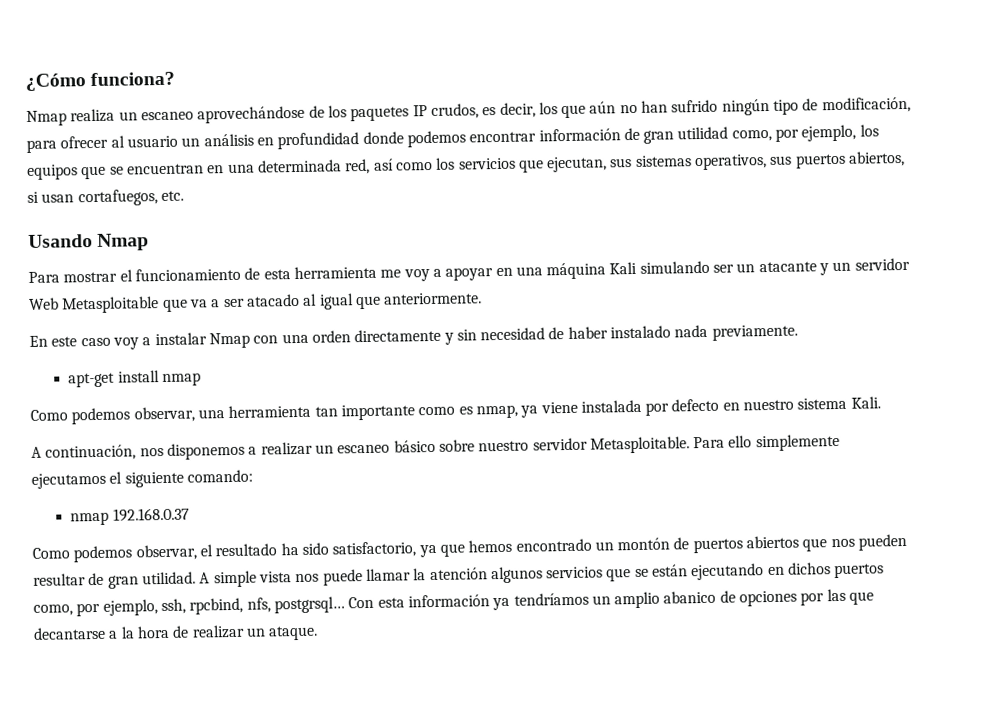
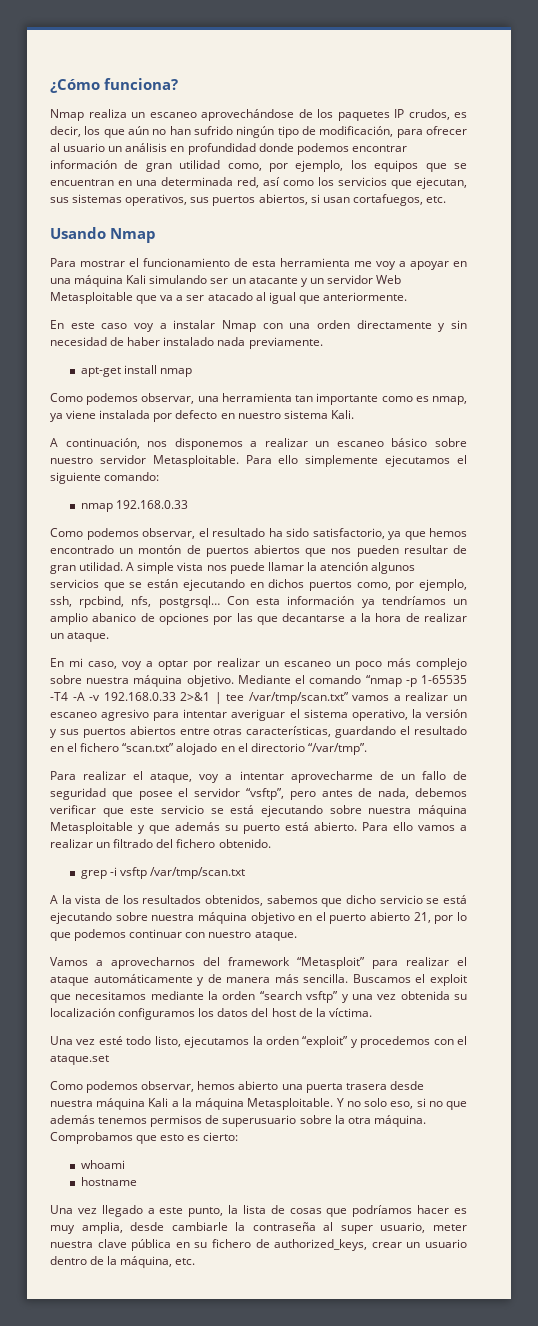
- nmap 192.168.0.37
+ nmap 192.168.0.33
+ En mi caso, voy a optar por realizar un escaneo un poco más complejo sobre nuestra máquina objetivo. Mediante el comando “nmap -p 1-65535 -T4 -A -v 192.168.0.33 2>&1 | tee /var/tmp/scan.txt” vamos a realizar un escaneo agresivo para intentar averiguar el sistema operativo, la versión y sus puertos abiertos entre otras características, guardando el resultado en el fichero “scan.txt” alojado en el directorio “/var/tmp”.
+ Para realizar el ataque, voy a intentar aprovecharme de un fallo de seguridad que posee el servidor “vsftp”, pero antes de nada, debemos verificar que este servicio se está ejecutando sobre nuestra máquina Metasploitable y que además su puerto está abierto. Para ello vamos a realizar un filtrado del fichero obtenido.
+ grep -i vsftp /var/tmp/scan.txt
+ A la vista de los resultados obtenidos, sabemos que dicho servicio se está ejecutando sobre nuestra máquina objetivo en el puerto abierto 21, por lo que podemos continuar con nuestro ataque.
+ Vamos a aprovecharnos del framework “Metasploit” para realizar el ataque automáticamente y de manera más sencilla. Buscamos el exploit que necesitamos mediante la orden “search vsftp” y una vez obtenida su localización configuramos los datos del host de la víctima.
+ Una vez esté todo listo, ejecutamos la orden “exploit” y procedemos con el ataque.set
+ Como podemos observar, hemos abierto una puerta trasera desde nuestra máquina Kali a la máquina Metasploitable. Y no solo eso, si no que además tenemos permisos de superusuario sobre la otra máquina. Comprobamos que esto es cierto:
+ whoami
+ hostname
+ Una vez llegado a este punto, la lista de cosas que podríamos hacer es muy amplia, desde cambiarle la contraseña al super usuario, meter nuestra clave pública en su fichero de authorized_keys, crear un usuario dentro de la máquina, etc.

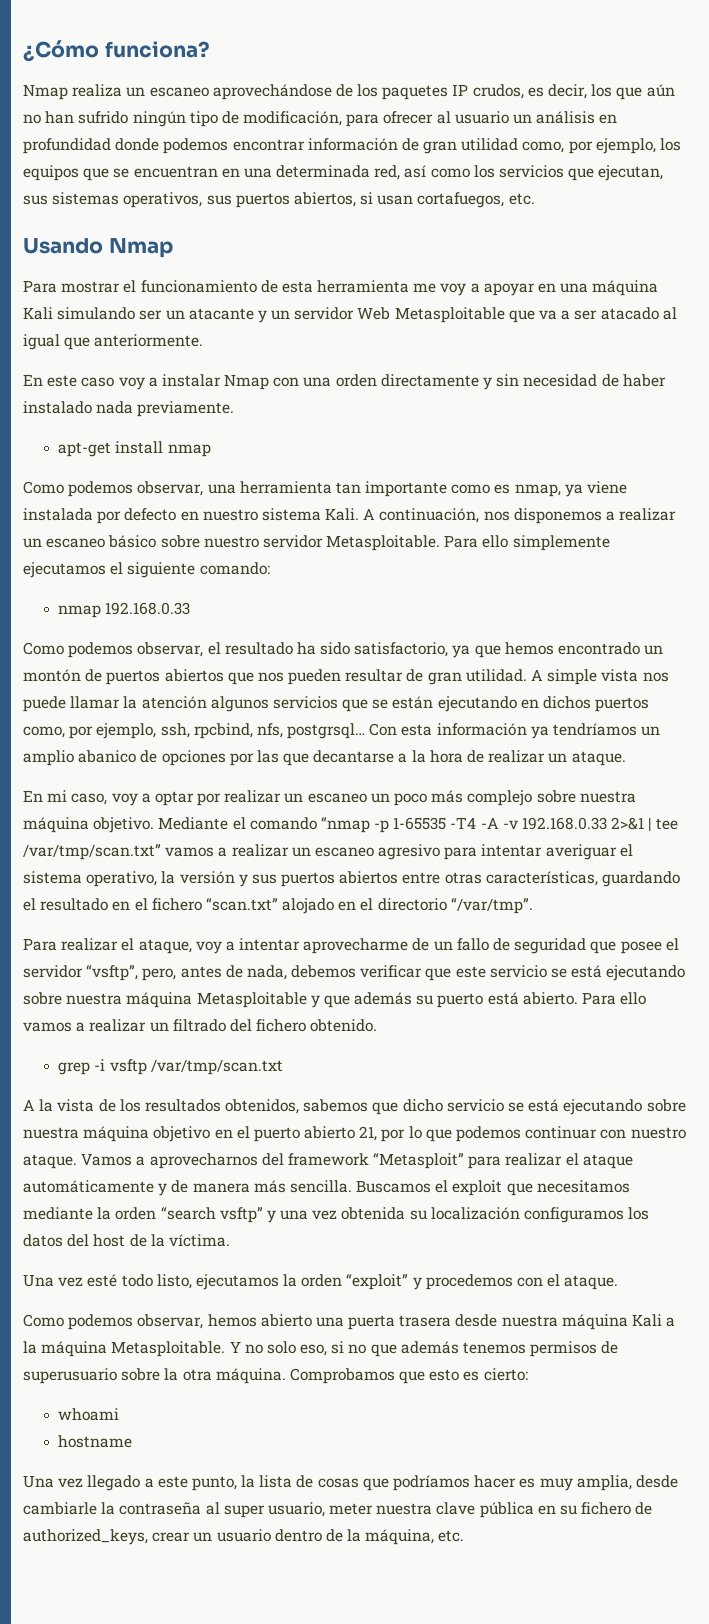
- Como podemos observar, una herramienta tan importante como es nmap, ya viene instalada por defecto en nuestro sistema Kali.
- A continuación, nos disponemos a realizar un escaneo básico sobre nuestro servidor Metasploitable.
+ Como podemos observar, una herramienta tan importante como es nmap, ya viene instalada por defecto en nuestro sistema Kali. A continuación, nos disponemos a realizar un escaneo básico sobre nuestro servidor Metasploitable.
- Para realizar el ataque, voy a intentar aprovecharme de un fallo de seguridad que posee el servidor “vsftp”, pero antes de nada, debemos verificar que este servicio se está ejecutando sobre nuestra máquina Metasploitable y que además su puerto está abierto.
+ Para realizar el ataque, voy a intentar aprovecharme de un fallo de seguridad que posee el servidor “vsftp”, pero, antes de nada, debemos verificar que este servicio se está ejecutando sobre nuestra máquina Metasploitable y que además su puerto está abierto.
- A la vista de los resultados obtenidos, sabemos que dicho servicio se está ejecutando sobre nuestra máquina objetivo en el puerto abierto 21, por lo que podemos continuar con nuestro ataque.
- Vamos a aprovecharnos del framework “Metasploit” para realizar el ataque automáticamente y de manera más sencilla.
+ A la vista de los resultados obtenidos, sabemos que dicho servicio se está ejecutando sobre nuestra máquina objetivo en el puerto abierto 21, por lo que podemos continuar con nuestro ataque. Vamos a aprovecharnos del framework “Metasploit” para realizar el ataque automáticamente y de manera más sencilla.
- Una vez esté todo listo, ejecutamos la orden “exploit” y procedemos con el ataque.set
+ Una vez esté todo listo, ejecutamos la orden “exploit” y procedemos con el ataque.

